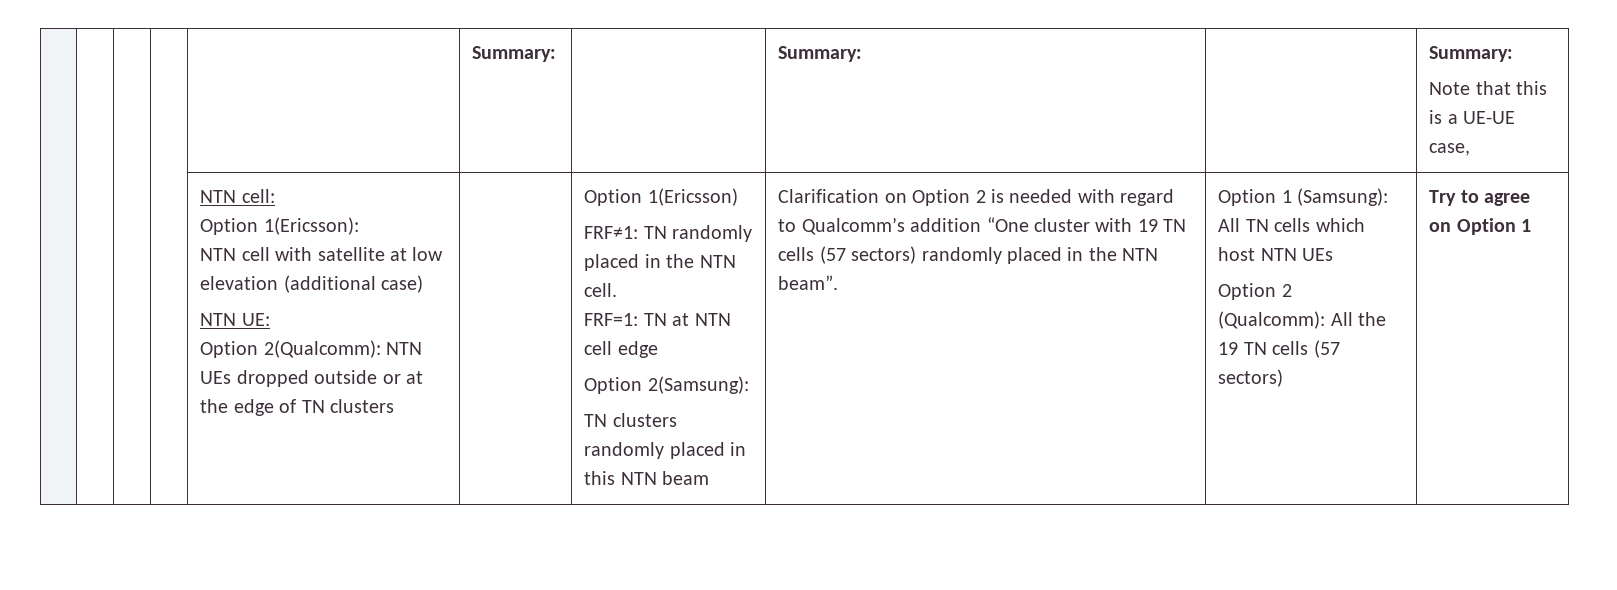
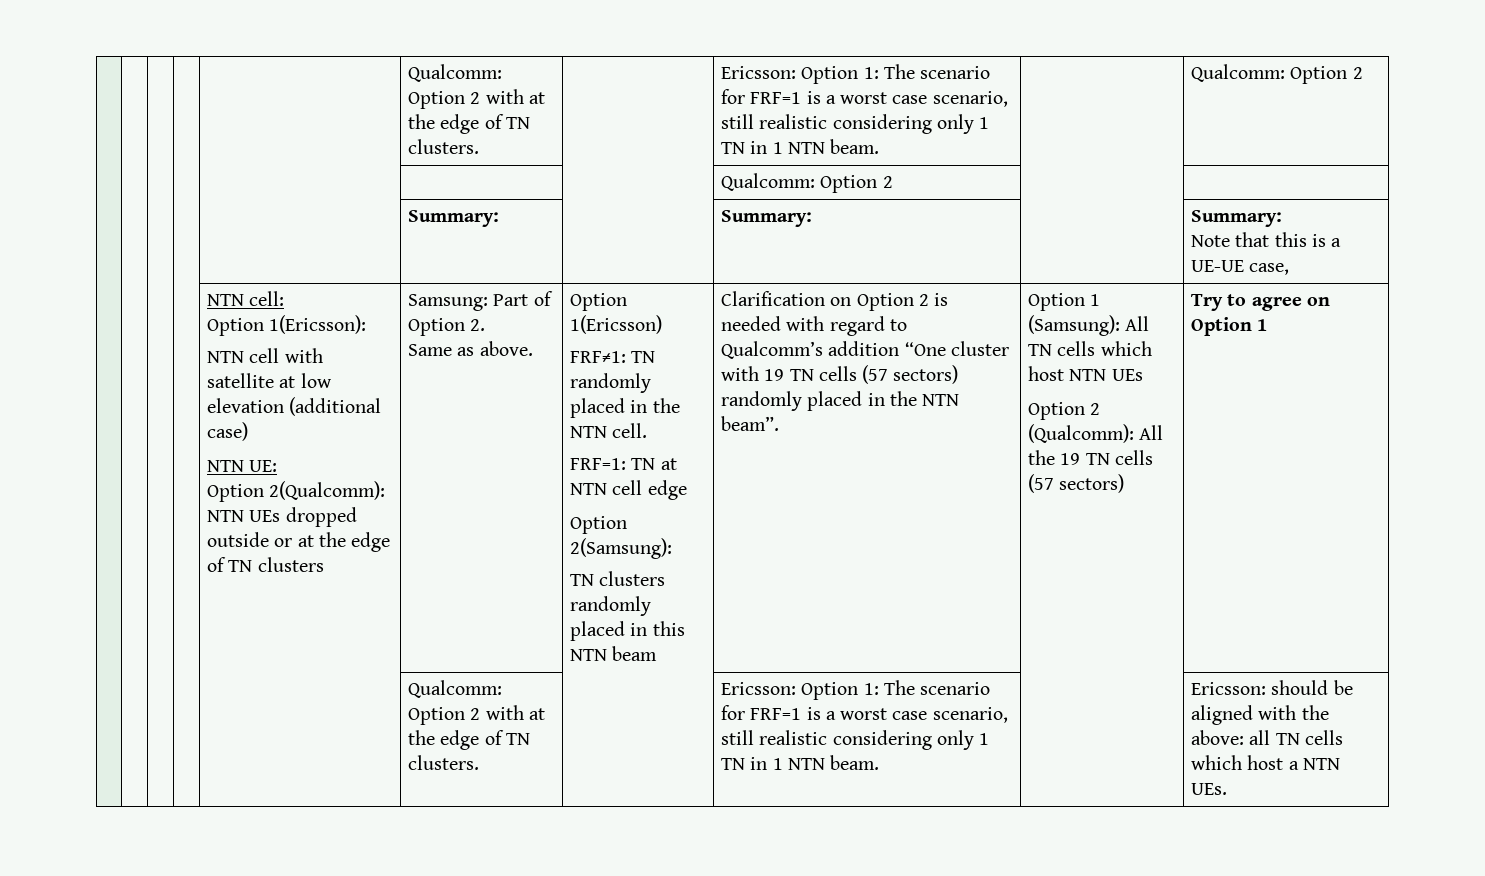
+ | | | | | Qualcomm: Option 2 with at the edge of TN clusters. | | Ericsson: Option 1: The scenario for FRF=1 is a worst case scenario, still realistic considering only 1 TN in 1 NTN beam. | | Qualcomm: Option 2
+ | | | | | | | Qualcomm: Option 2 | |
+ Samsung: Part of Option 2.
+ Same as above.
+ Qualcomm: Option 2 with at the edge of TN clusters. | | Ericsson: Option 1: The scenario for FRF=1 is a worst case scenario, still realistic considering only 1 TN in 1 NTN beam. | | Ericsson: should be aligned with the above: all TN cells which host a NTN UEs.

